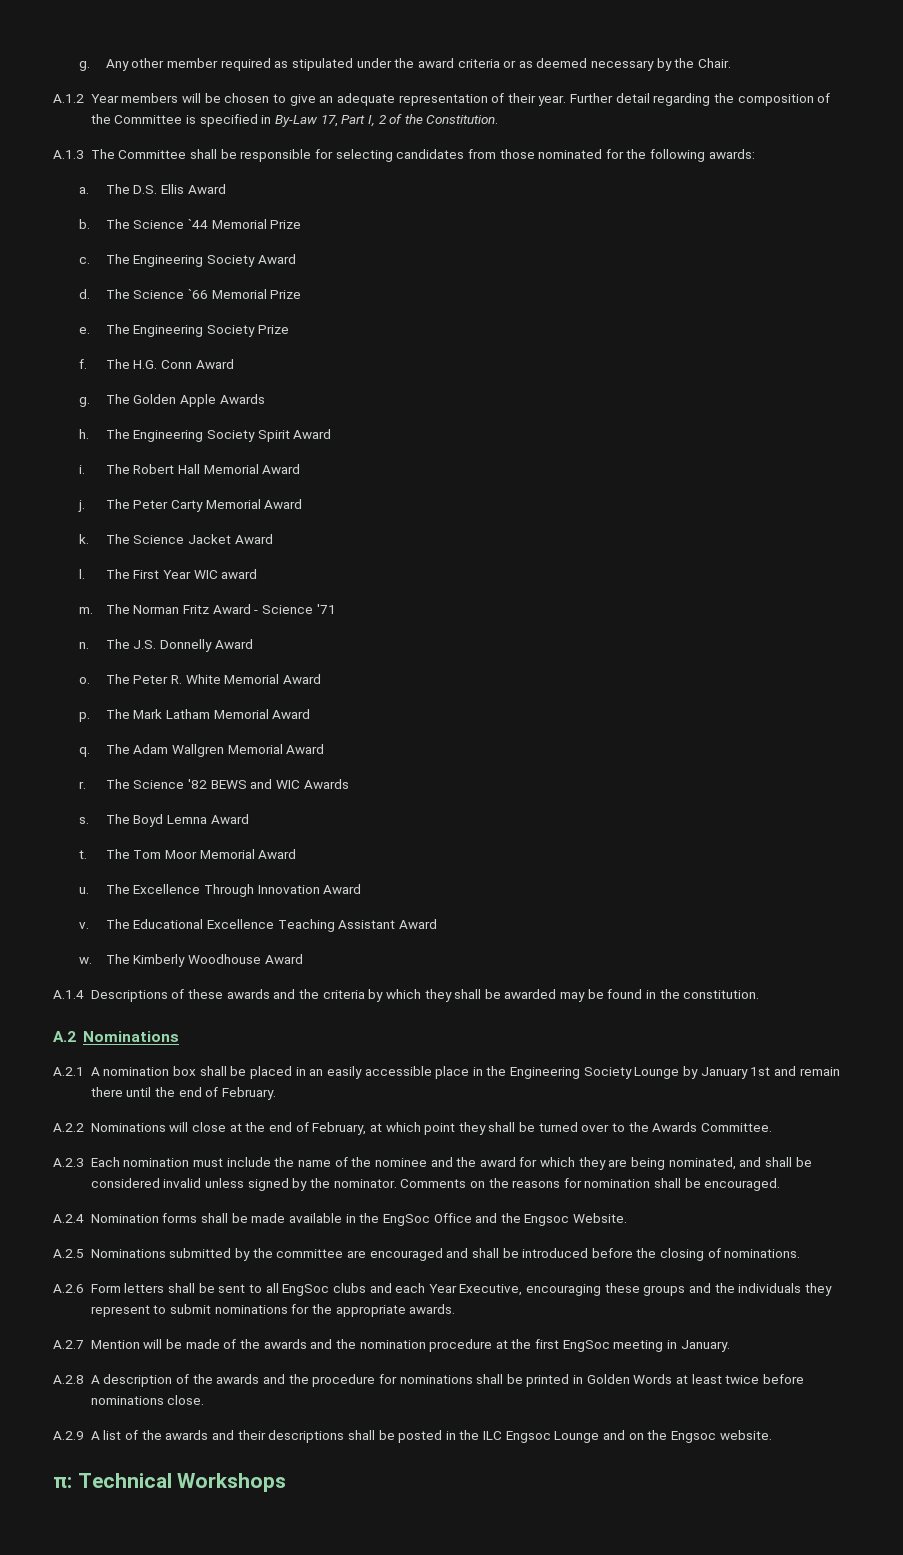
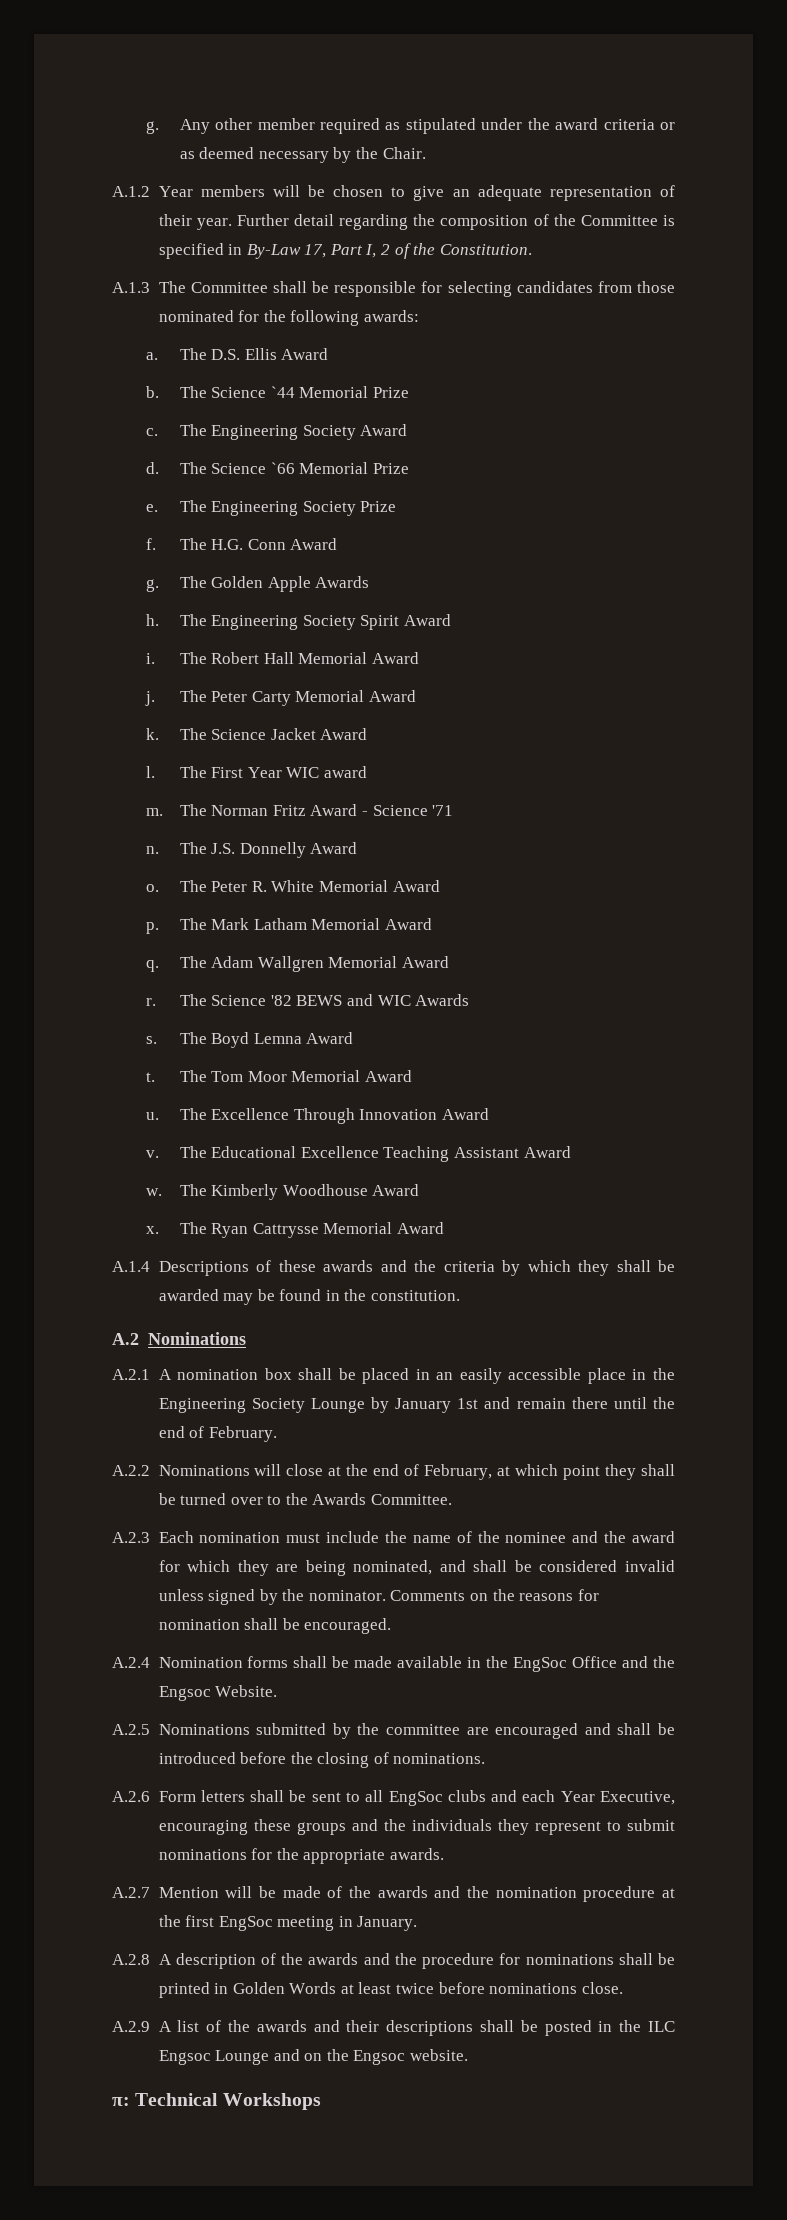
+ x. The Ryan Cattrysse Memorial Award

